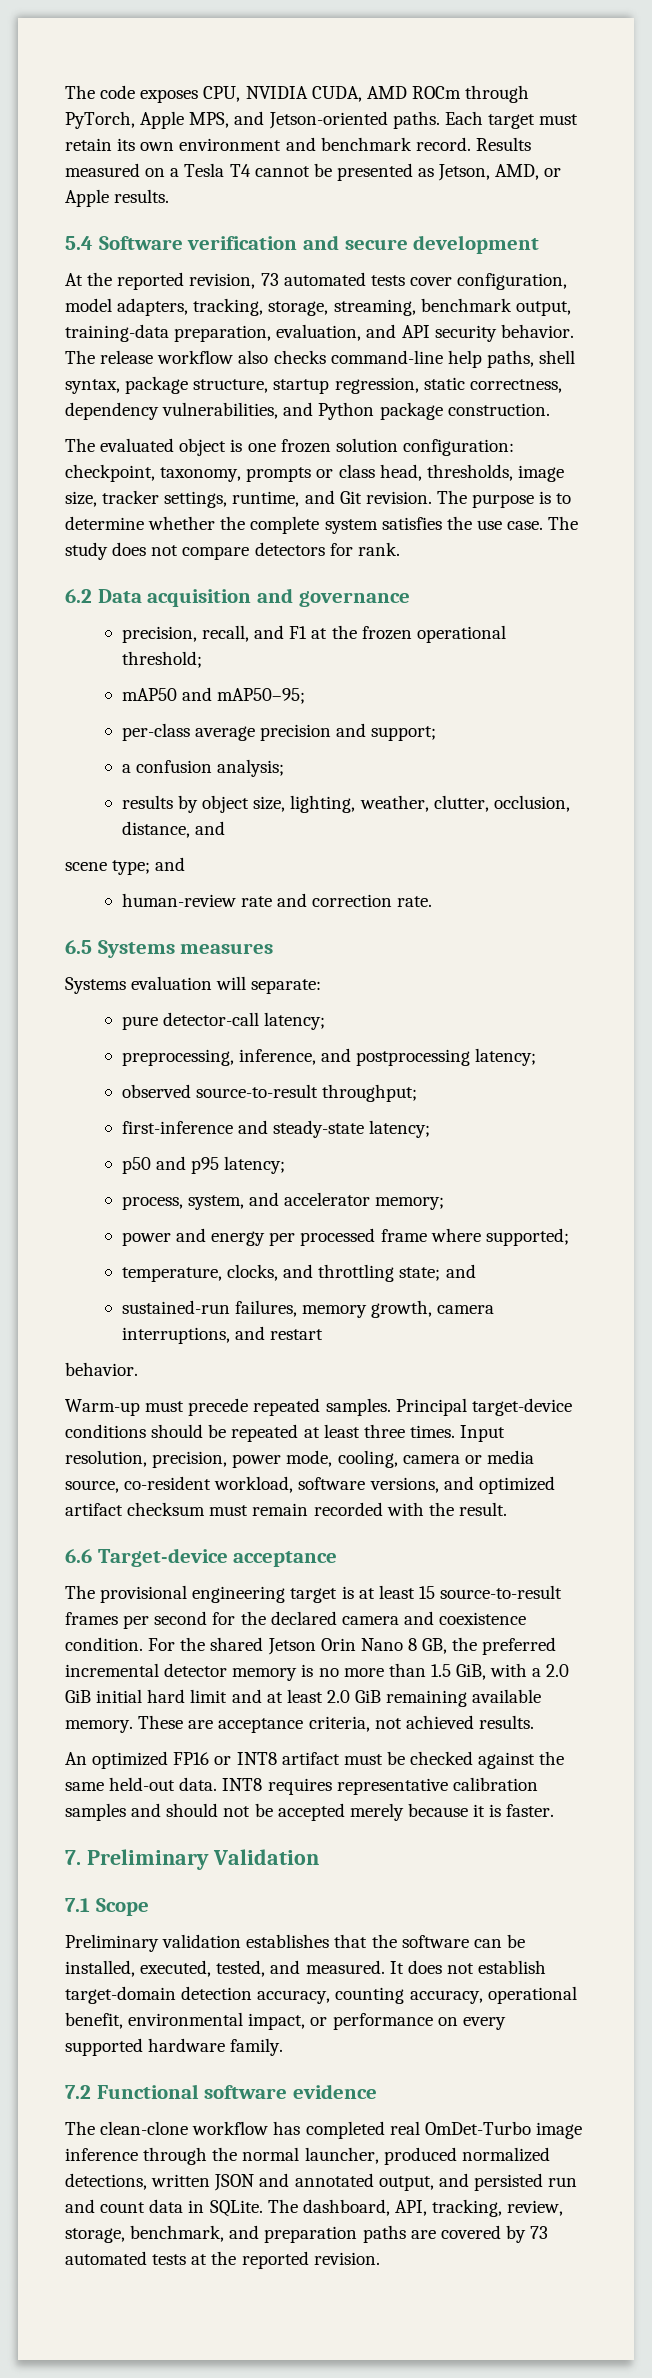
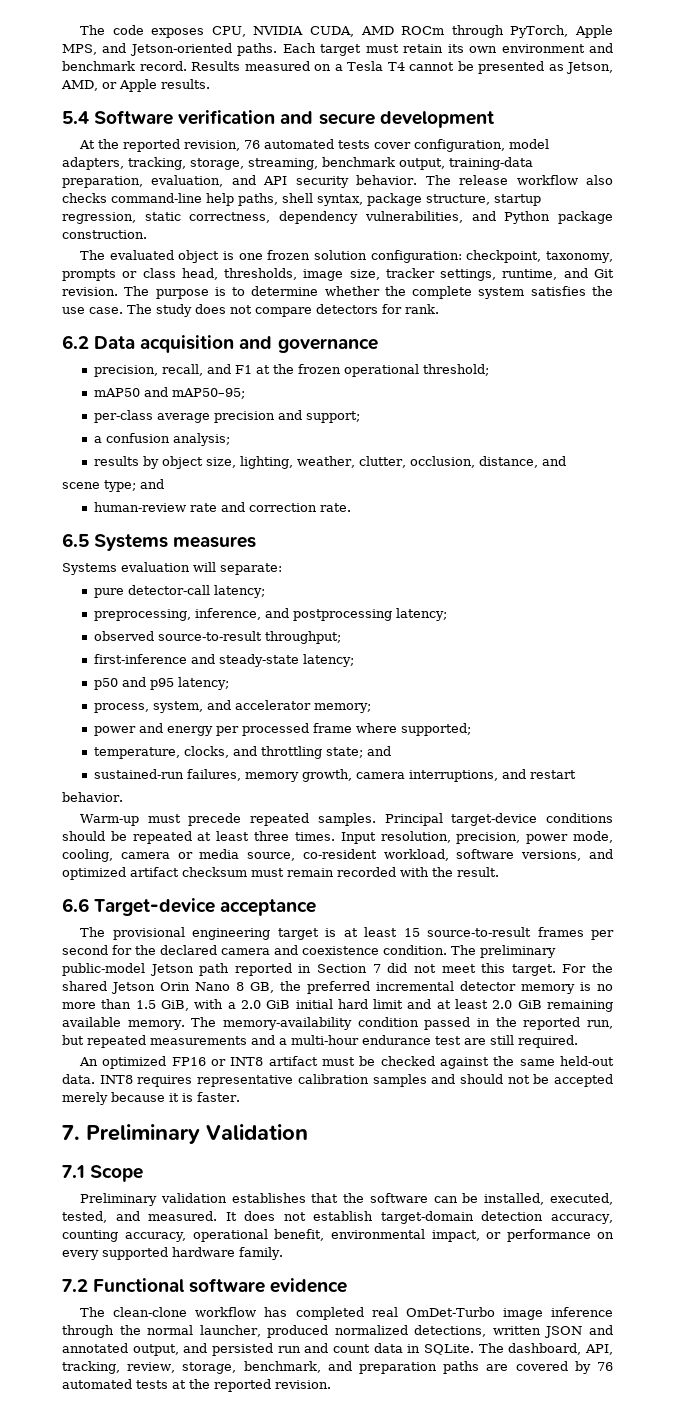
- At the reported revision, 73 automated tests cover configuration, model adapters, tracking, storage, streaming, benchmark output, training-data preparation, evaluation, and API security behavior.
+ At the reported revision, 76 automated tests cover configuration, model adapters, tracking, storage, streaming, benchmark output, training-data preparation, evaluation, and API security behavior.
+ The preliminary public-model Jetson path reported in Section 7 did not meet this target.
- These are acceptance criteria, not achieved results.
+ The memory-availability condition passed in the reported run, but repeated measurements and a multi-hour endurance test are still required.
- The dashboard, API, tracking, review, storage, benchmark, and preparation paths are covered by 73 automated tests at the reported revision.
+ The dashboard, API, tracking, review, storage, benchmark, and preparation paths are covered by 76 automated tests at the reported revision.

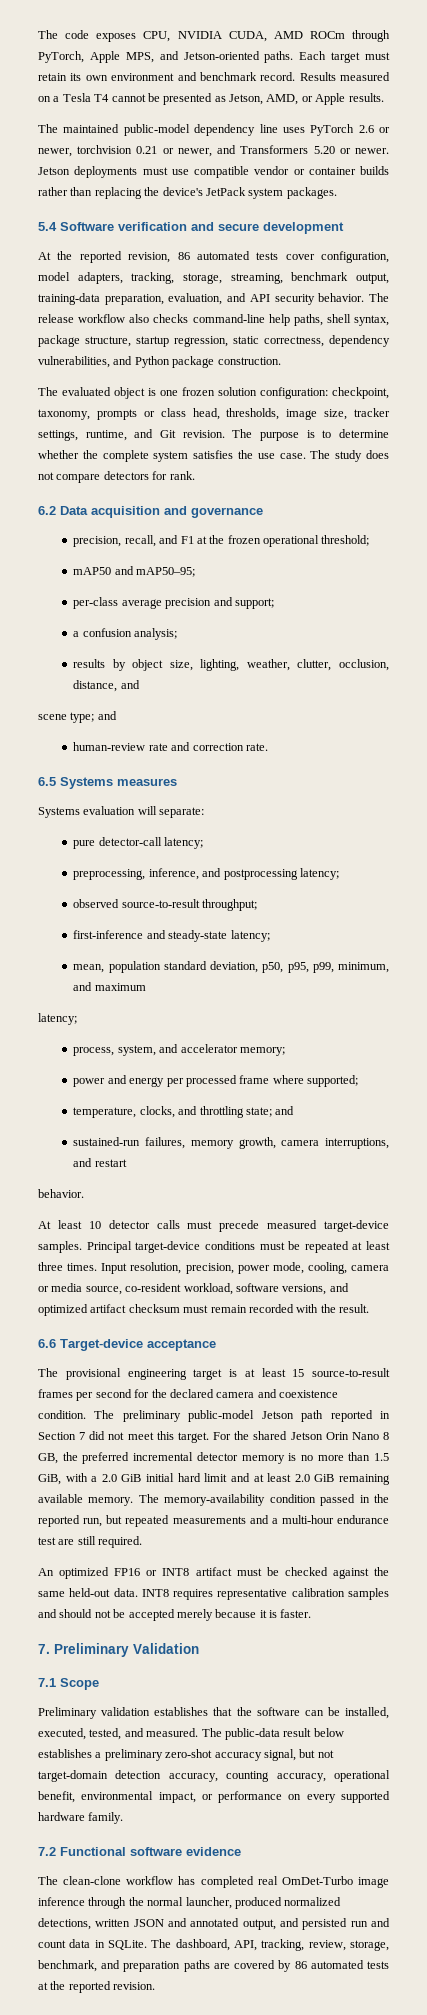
+ The maintained public-model dependency line uses PyTorch 2.6 or newer, torchvision 0.21 or newer, and Transformers 5.20 or newer. Jetson deployments must use compatible vendor or container builds rather than replacing the device's JetPack system packages.
- At the reported revision, 76 automated tests cover configuration, model adapters, tracking, storage, streaming, benchmark output, training-data preparation, evaluation, and API security behavior.
+ At the reported revision, 86 automated tests cover configuration, model adapters, tracking, storage, streaming, benchmark output, training-data preparation, evaluation, and API security behavior.
- p50 and p95 latency;
+ mean, population standard deviation, p50, p95, p99, minimum, and maximum
+ latency;
- Warm-up must precede repeated samples.
+ At least 10 detector calls must precede measured target-device samples.
- Principal target-device conditions should be repeated at least three times.
+ Principal target-device conditions must be repeated at least three times.
- It does not establish target-domain detection accuracy, counting accuracy, operational benefit, environmental impact, or performance on every supported hardware family.
+ The public-data result below establishes a preliminary zero-shot accuracy signal, but not target-domain detection accuracy, counting accuracy, operational benefit, environmental impact, or performance on every supported hardware family.
- The dashboard, API, tracking, review, storage, benchmark, and preparation paths are covered by 76 automated tests at the reported revision.
+ The dashboard, API, tracking, review, storage, benchmark, and preparation paths are covered by 86 automated tests at the reported revision.

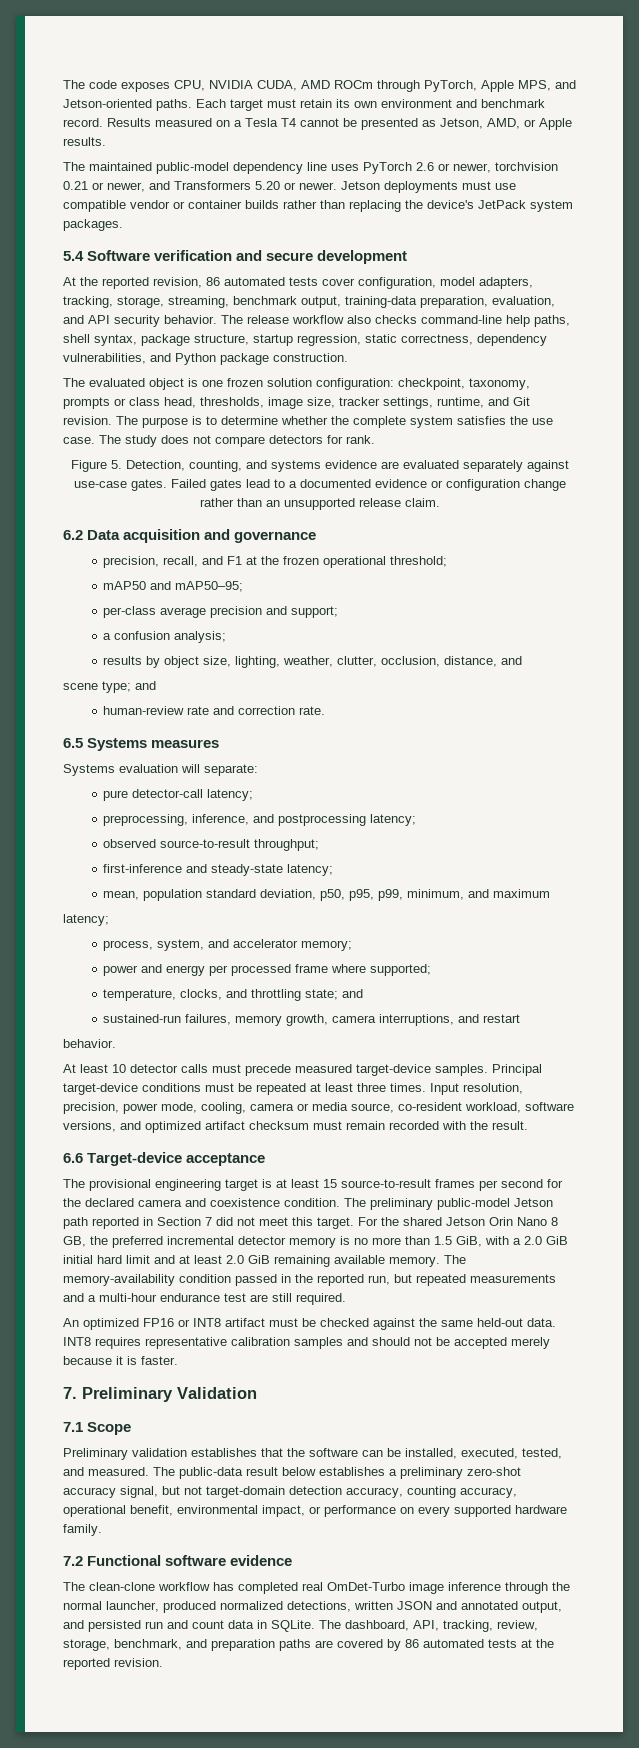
+ Figure 5. Detection, counting, and systems evidence are evaluated separately against use-case gates. Failed gates lead to a documented evidence or configuration change rather than an unsupported release claim.

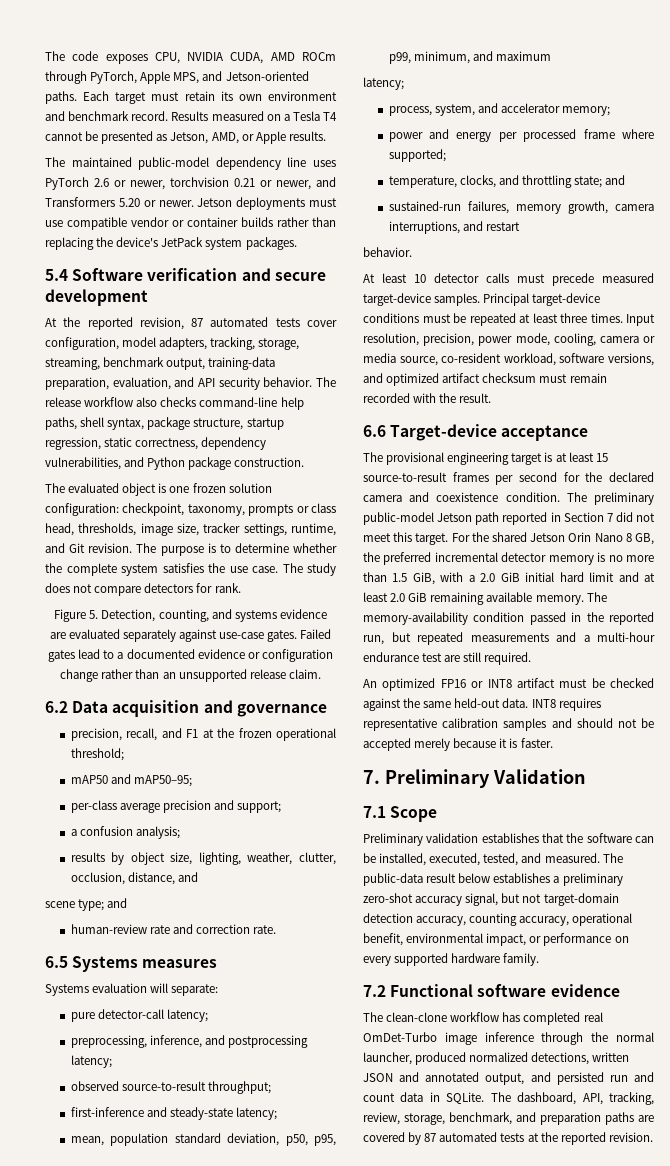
- At the reported revision, 86 automated tests cover configuration, model adapters, tracking, storage, streaming, benchmark output, training-data preparation, evaluation, and API security behavior.
+ At the reported revision, 87 automated tests cover configuration, model adapters, tracking, storage, streaming, benchmark output, training-data preparation, evaluation, and API security behavior.
- The dashboard, API, tracking, review, storage, benchmark, and preparation paths are covered by 86 automated tests at the reported revision.
+ The dashboard, API, tracking, review, storage, benchmark, and preparation paths are covered by 87 automated tests at the reported revision.

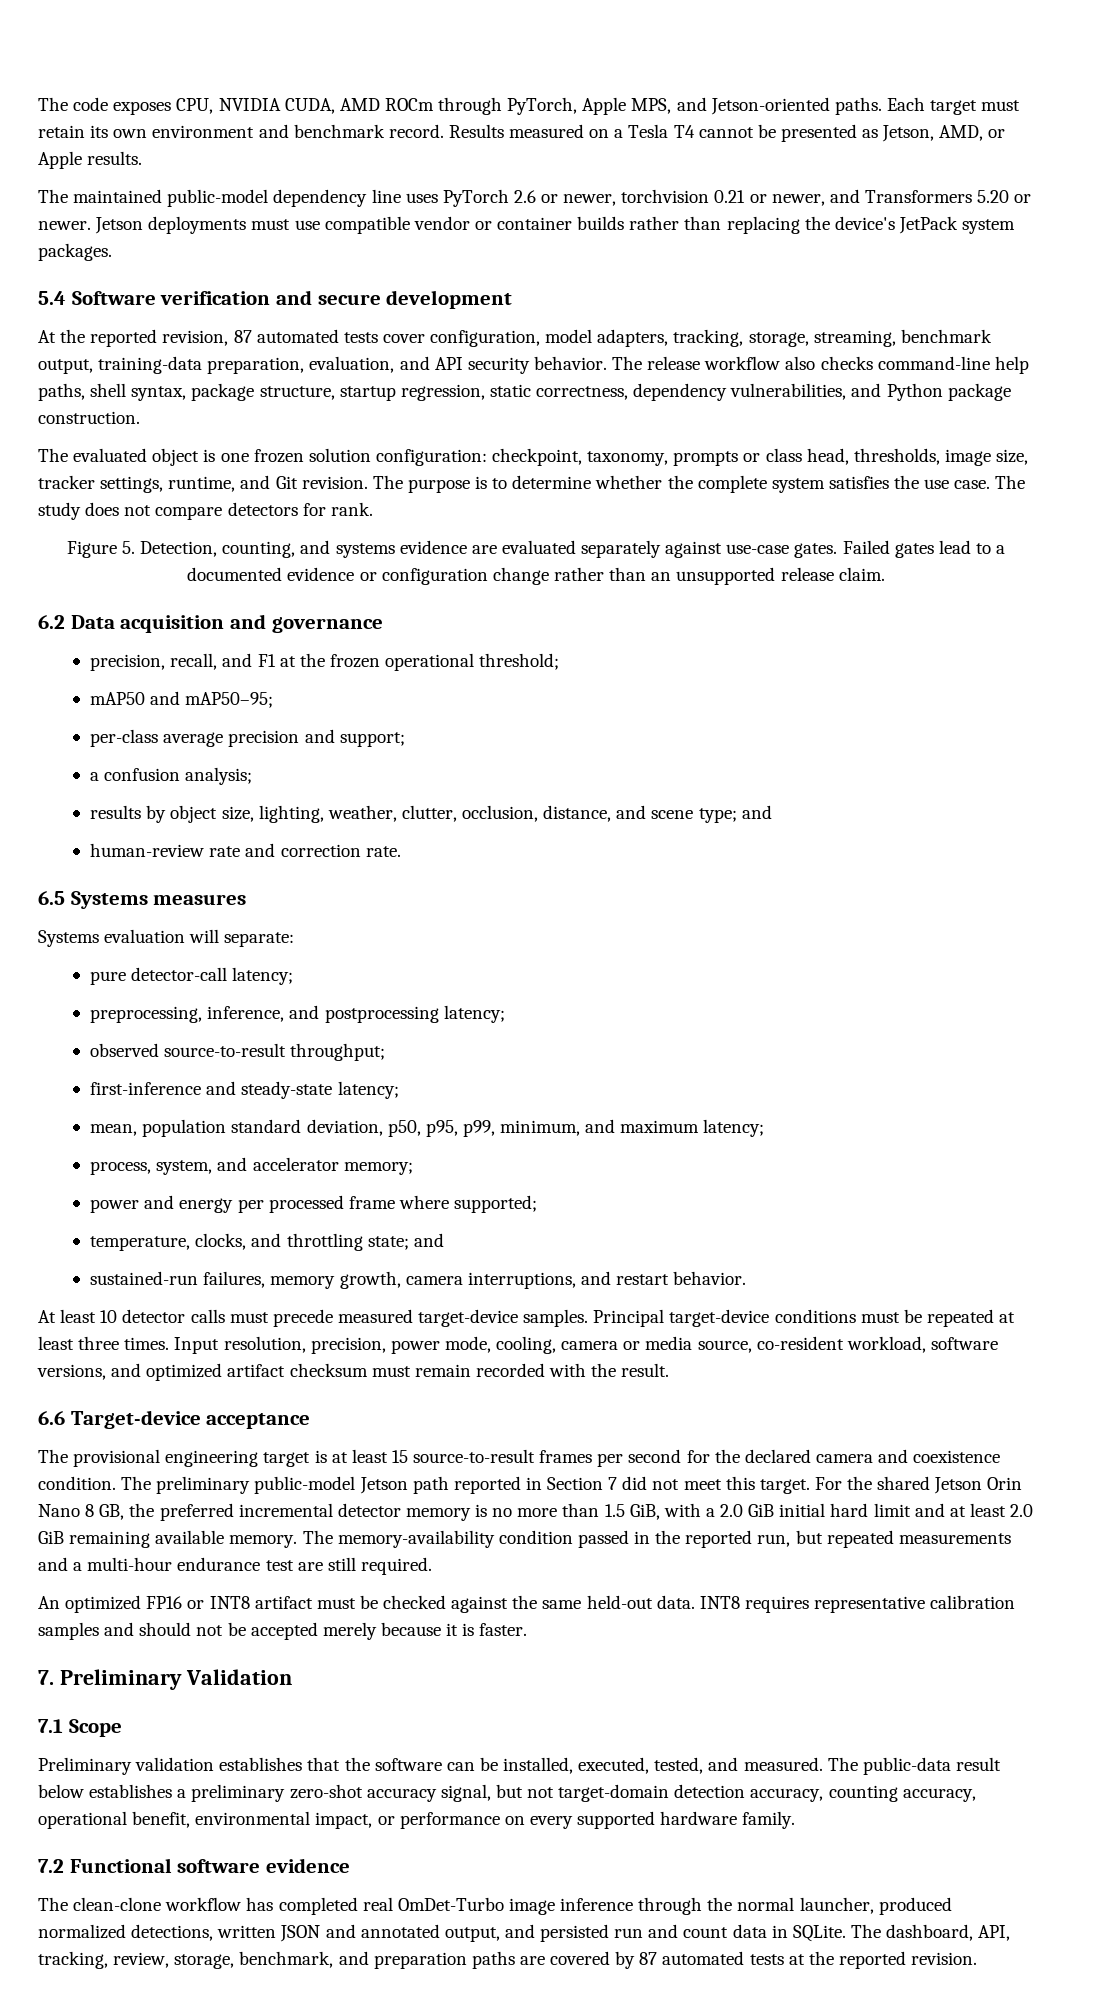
- results by object size, lighting, weather, clutter, occlusion, distance, and
- scene type; and
+ results by object size, lighting, weather, clutter, occlusion, distance, and scene type; and
- mean, population standard deviation, p50, p95, p99, minimum, and maximum
- latency;
+ mean, population standard deviation, p50, p95, p99, minimum, and maximum latency;
- sustained-run failures, memory growth, camera interruptions, and restart
- behavior.
+ sustained-run failures, memory growth, camera interruptions, and restart behavior.

